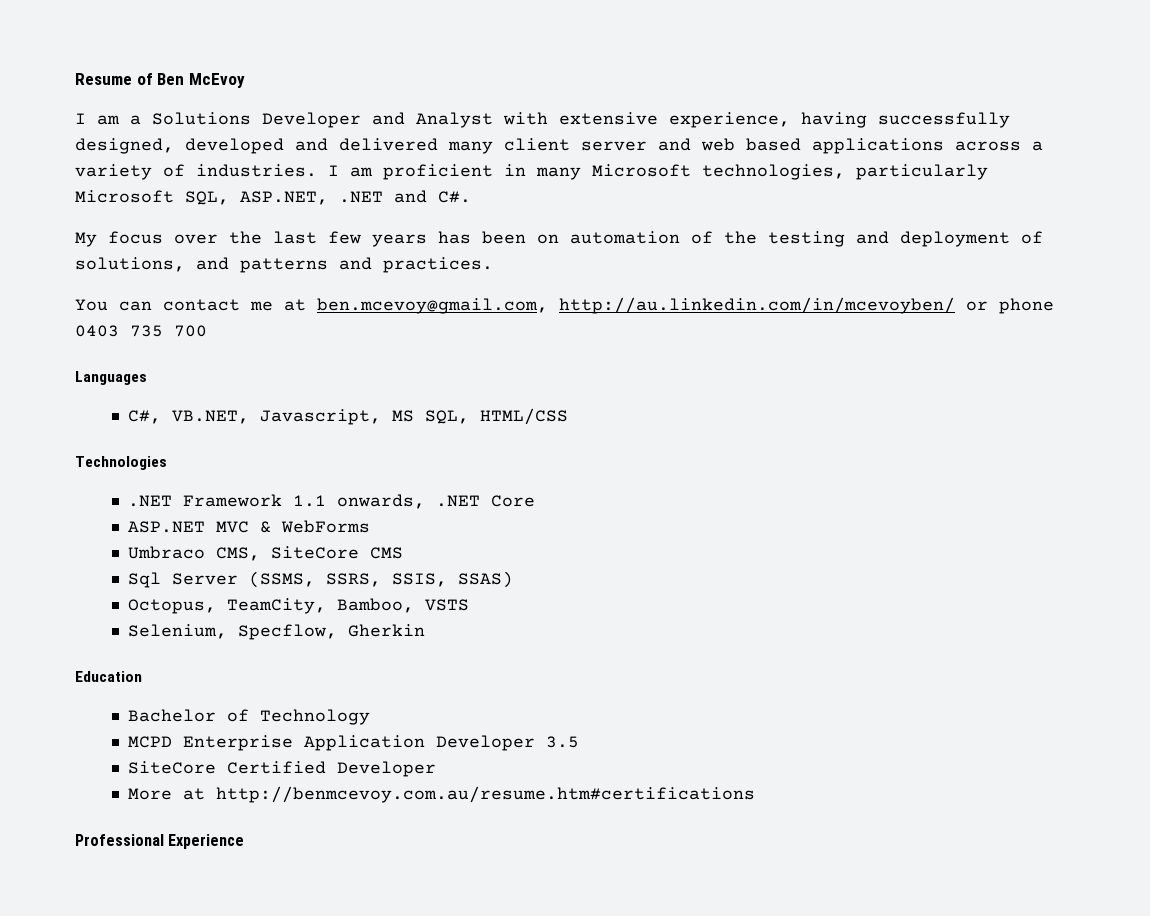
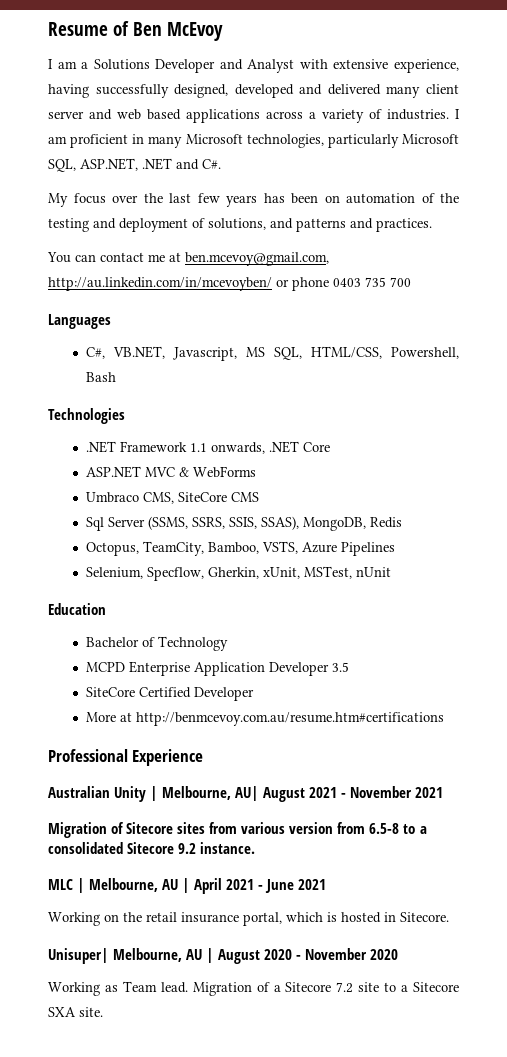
- C#, VB.NET, Javascript, MS SQL, HTML/CSS
+ C#, VB.NET, Javascript, MS SQL, HTML/CSS, Powershell, Bash
- Sql Server (SSMS, SSRS, SSIS, SSAS)
+ Sql Server (SSMS, SSRS, SSIS, SSAS), MongoDB, Redis
- Octopus, TeamCity, Bamboo, VSTS
+ Octopus, TeamCity, Bamboo, VSTS, Azure Pipelines
- Selenium, Specflow, Gherkin
+ Selenium, Specflow, Gherkin, xUnit, MSTest, nUnit
+ Australian Unity | Melbourne, AU| August 2021 - November 2021
+ Migration of Sitecore sites from various version from 6.5-8 to a consolidated Sitecore 9.2 instance.
+ MLC | Melbourne, AU | April 2021 - June 2021
+ Working on the retail insurance portal, which is hosted in Sitecore.
+ Unisuper| Melbourne, AU | August 2020 - November 2020
+ Working as Team lead. Migration of a Sitecore 7.2 site to a Sitecore SXA site.

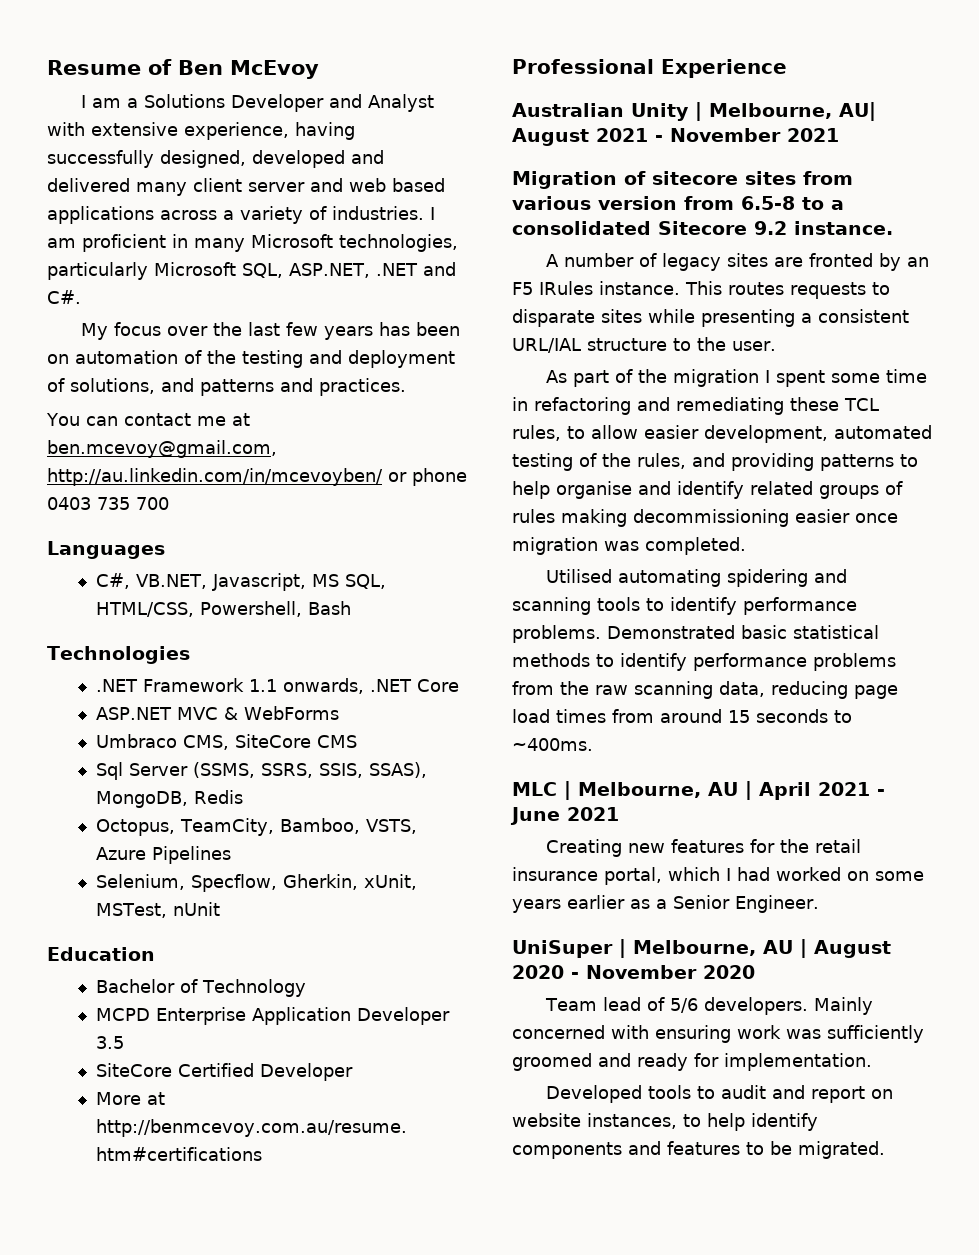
- Migration of Sitecore sites from various version from 6.5-8 to a consolidated Sitecore 9.2 instance.
+ Migration of sitecore sites from various version from 6.5-8 to a consolidated Sitecore 9.2 instance.
+ A number of legacy sites are fronted by an F5 IRules instance. This routes requests to disparate sites while presenting a consistent URL/IAL structure to the user.
+ As part of the migration I spent some time in refactoring and remediating these TCL rules, to allow easier development, automated testing of the rules, and providing patterns to help organise and identify related groups of rules making decommissioning easier once migration was completed.
+ Utilised automating spidering and scanning tools to identify performance problems. Demonstrated basic statistical methods to identify performance problems from the raw scanning data, reducing page load times from around 15 seconds to ~400ms.
- Working on the retail insurance portal, which is hosted in Sitecore.
- Unisuper| Melbourne, AU | August 2020 - November 2020
+ Creating new features for the retail insurance portal, which I had worked on some years earlier as a Senior Engineer.
+ UniSuper | Melbourne, AU | August 2020 - November 2020
- Working as Team lead. Migration of a Sitecore 7.2 site to a Sitecore SXA site.
+ Team lead of 5/6 developers. Mainly concerned with ensuring work was sufficiently groomed and ready for implementation.
+ Developed tools to audit and report on website instances, to help identify components and features to be migrated.

